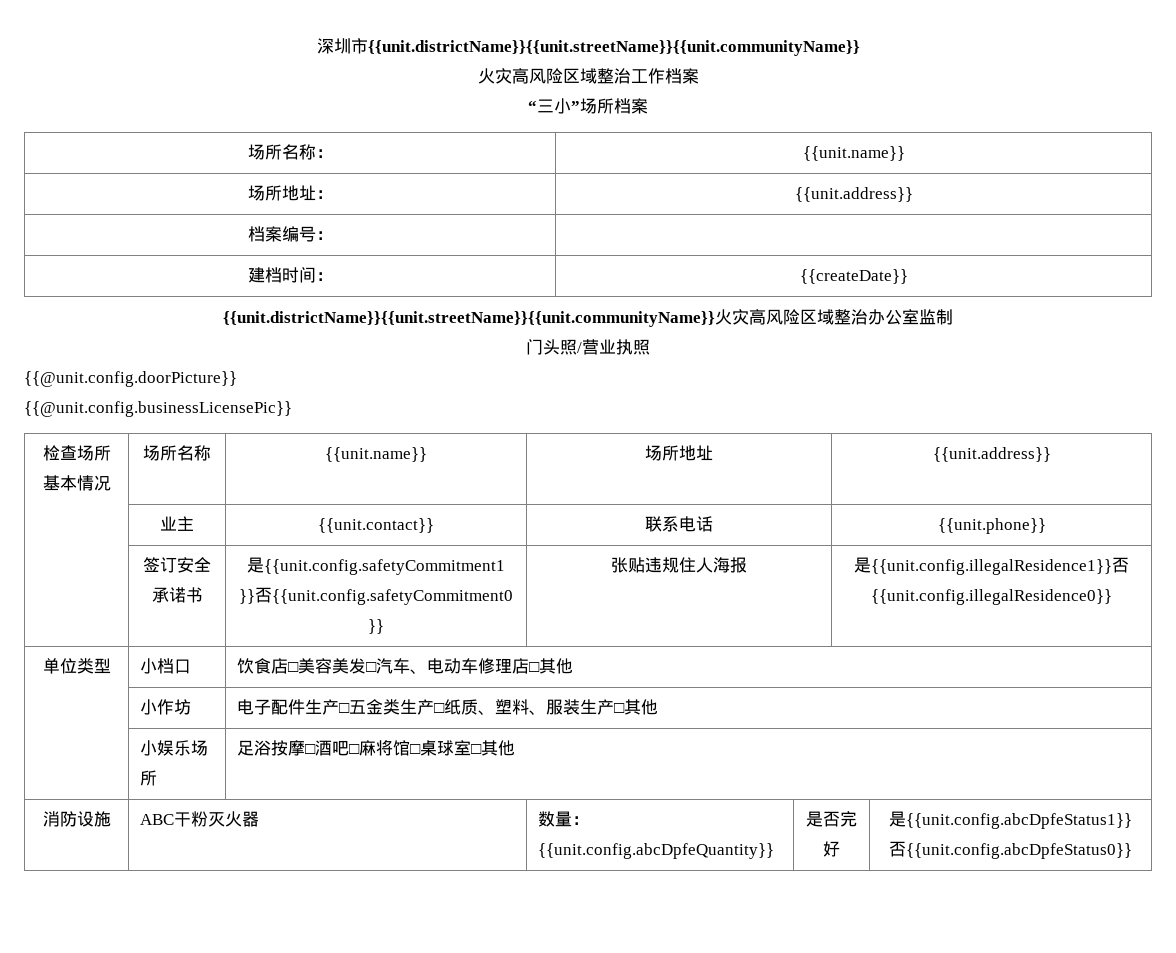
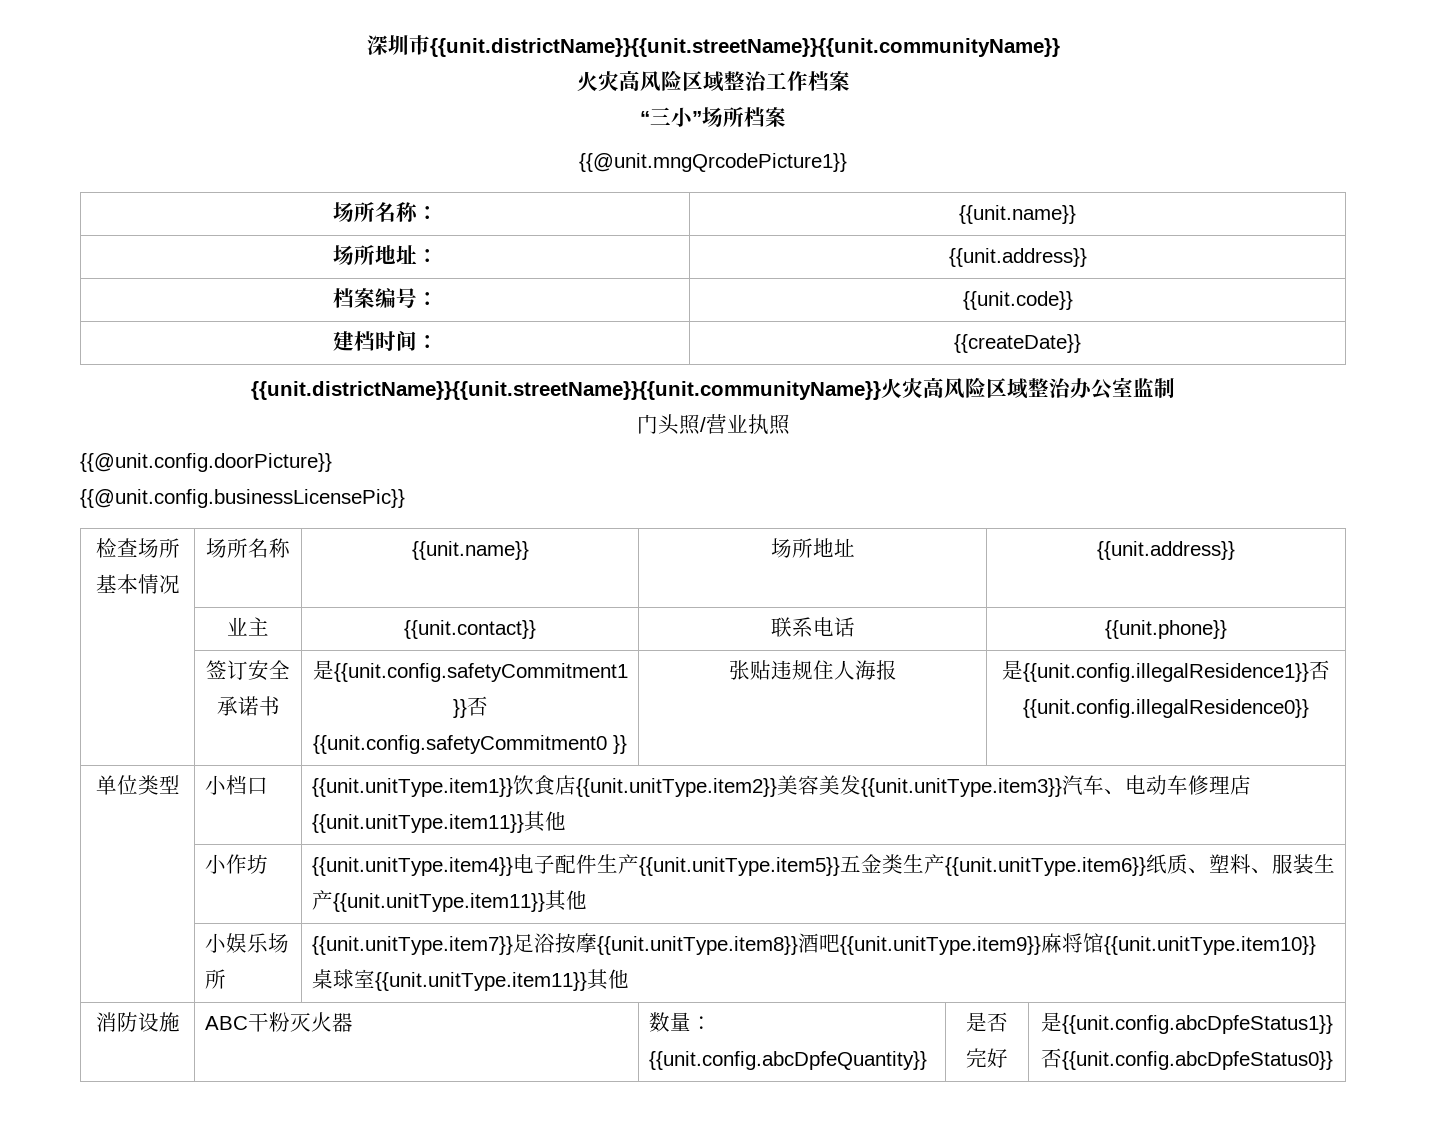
+ {{@unit.mngQrcodePicture1}}
- 档案编号： |
+ 档案编号： | {{unit.code}}
- 单位类型 | 小档口 | 饮食店□美容美发□汽车、电动车修理店□其他
+ 单位类型 | 小档口 | {{unit.unitType.item1}}饮食店{{unit.unitType.item2}}美容美发{{unit.unitType.item3}}汽车、电动车修理店{{unit.unitType.item11}}其他
- | 小作坊 | 电子配件生产□五金类生产□纸质、塑料、服装生产□其他
+ | 小作坊 | {{unit.unitType.item4}}电子配件生产{{unit.unitType.item5}}五金类生产{{unit.unitType.item6}}纸质、塑料、服装生产{{unit.unitType.item11}}其他
- | 小娱乐场所 | 足浴按摩□酒吧□麻将馆□桌球室□其他
+ | 小娱乐场所 | {{unit.unitType.item7}}足浴按摩{{unit.unitType.item8}}酒吧{{unit.unitType.item9}}麻将馆{{unit.unitType.item10}}桌球室{{unit.unitType.item11}}其他

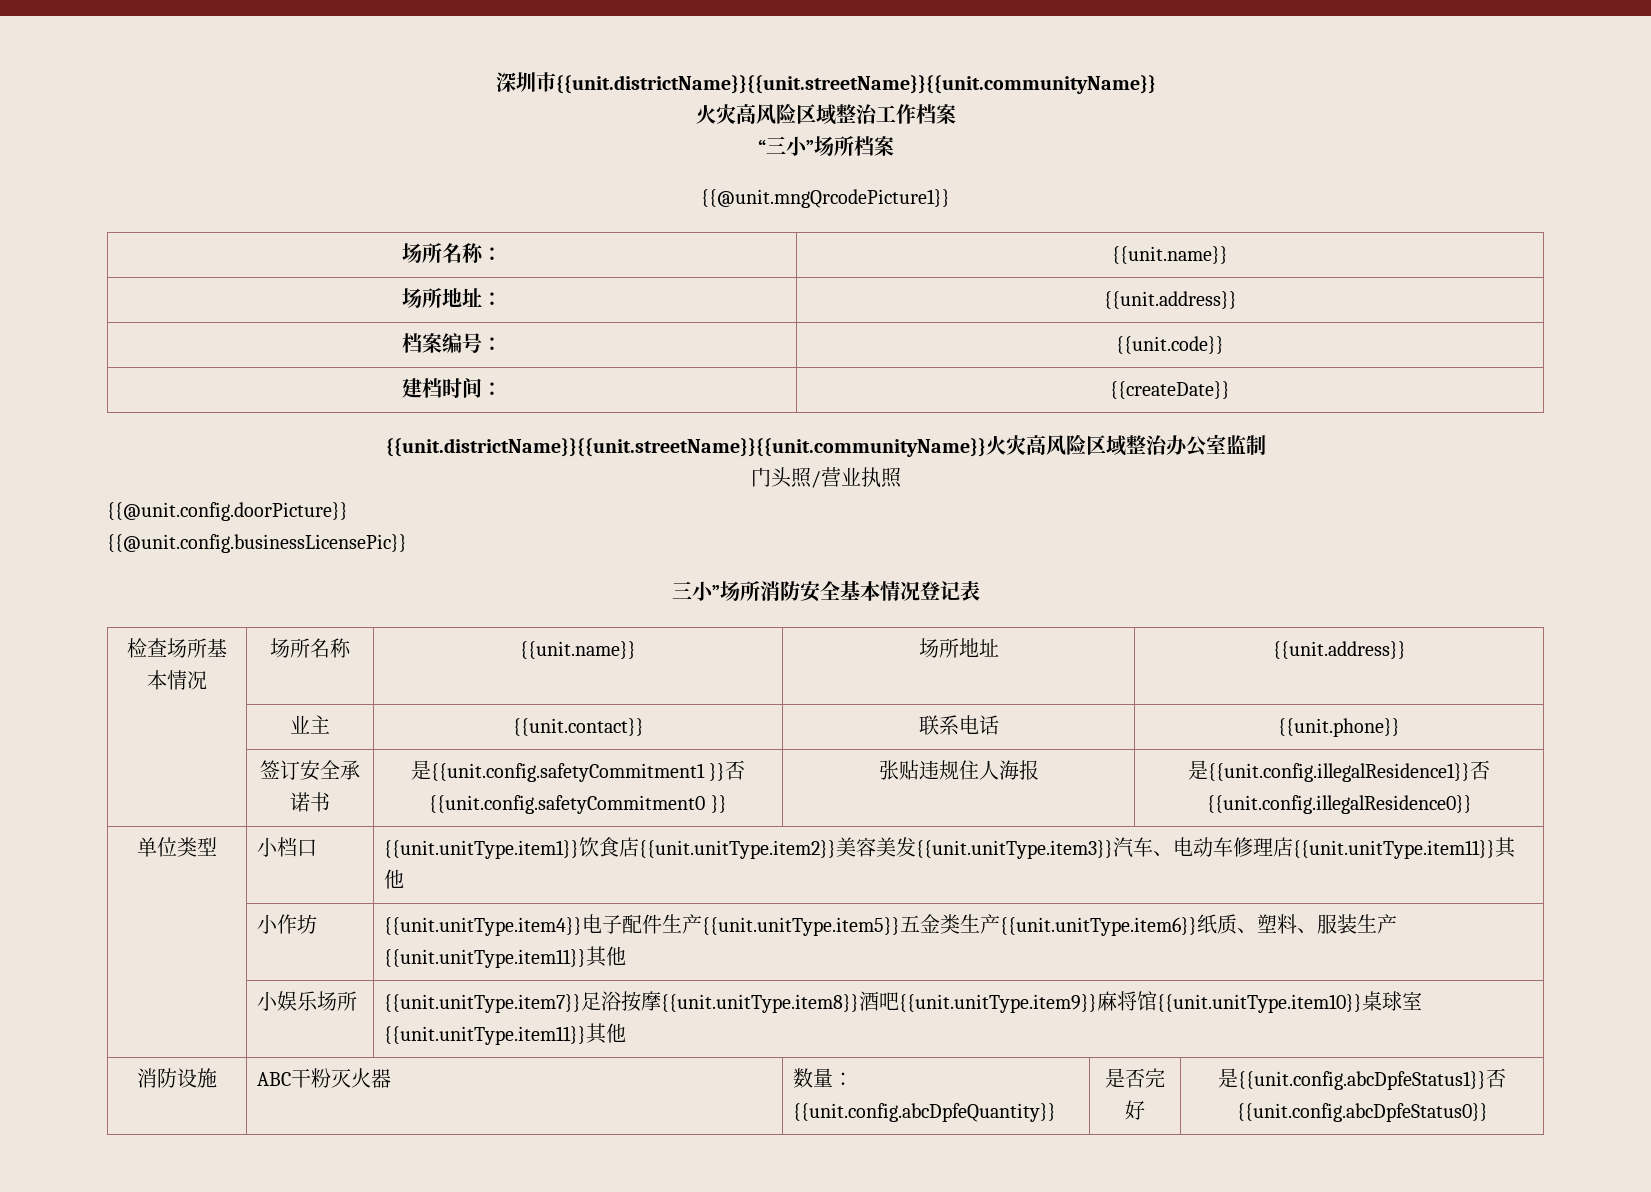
+ 三小”场所消防安全基本情况登记表

